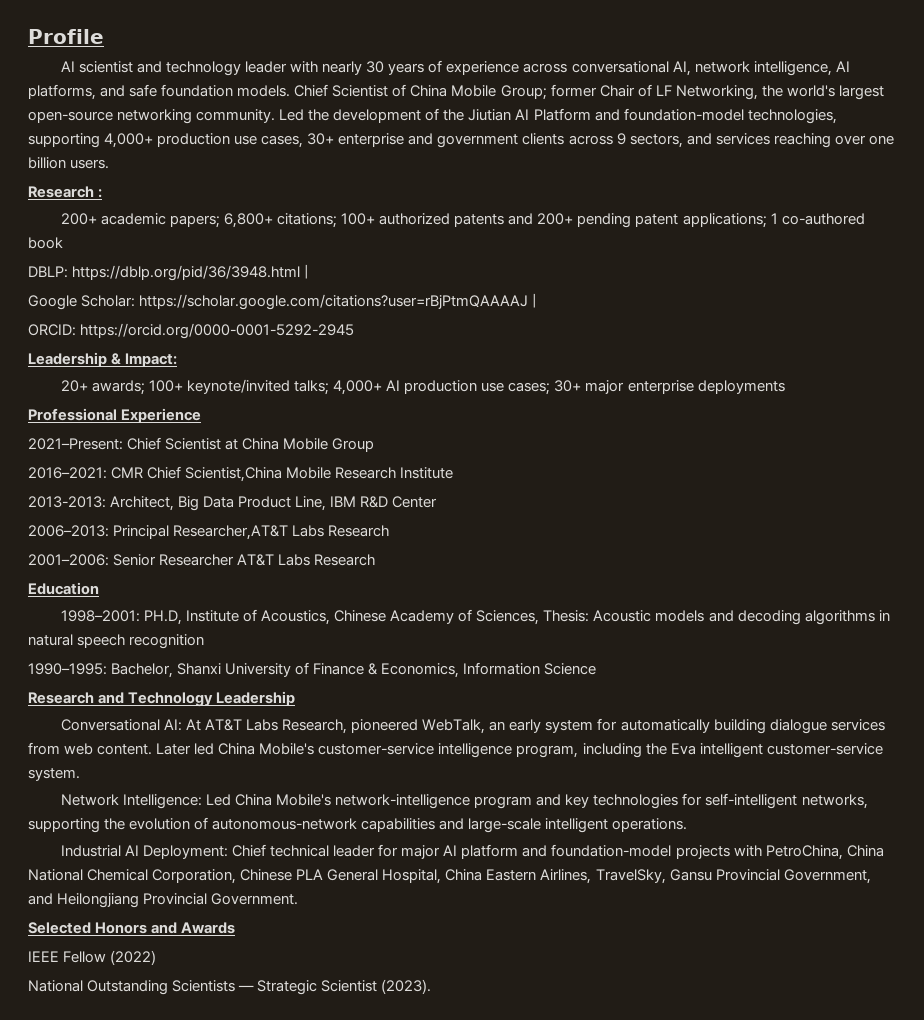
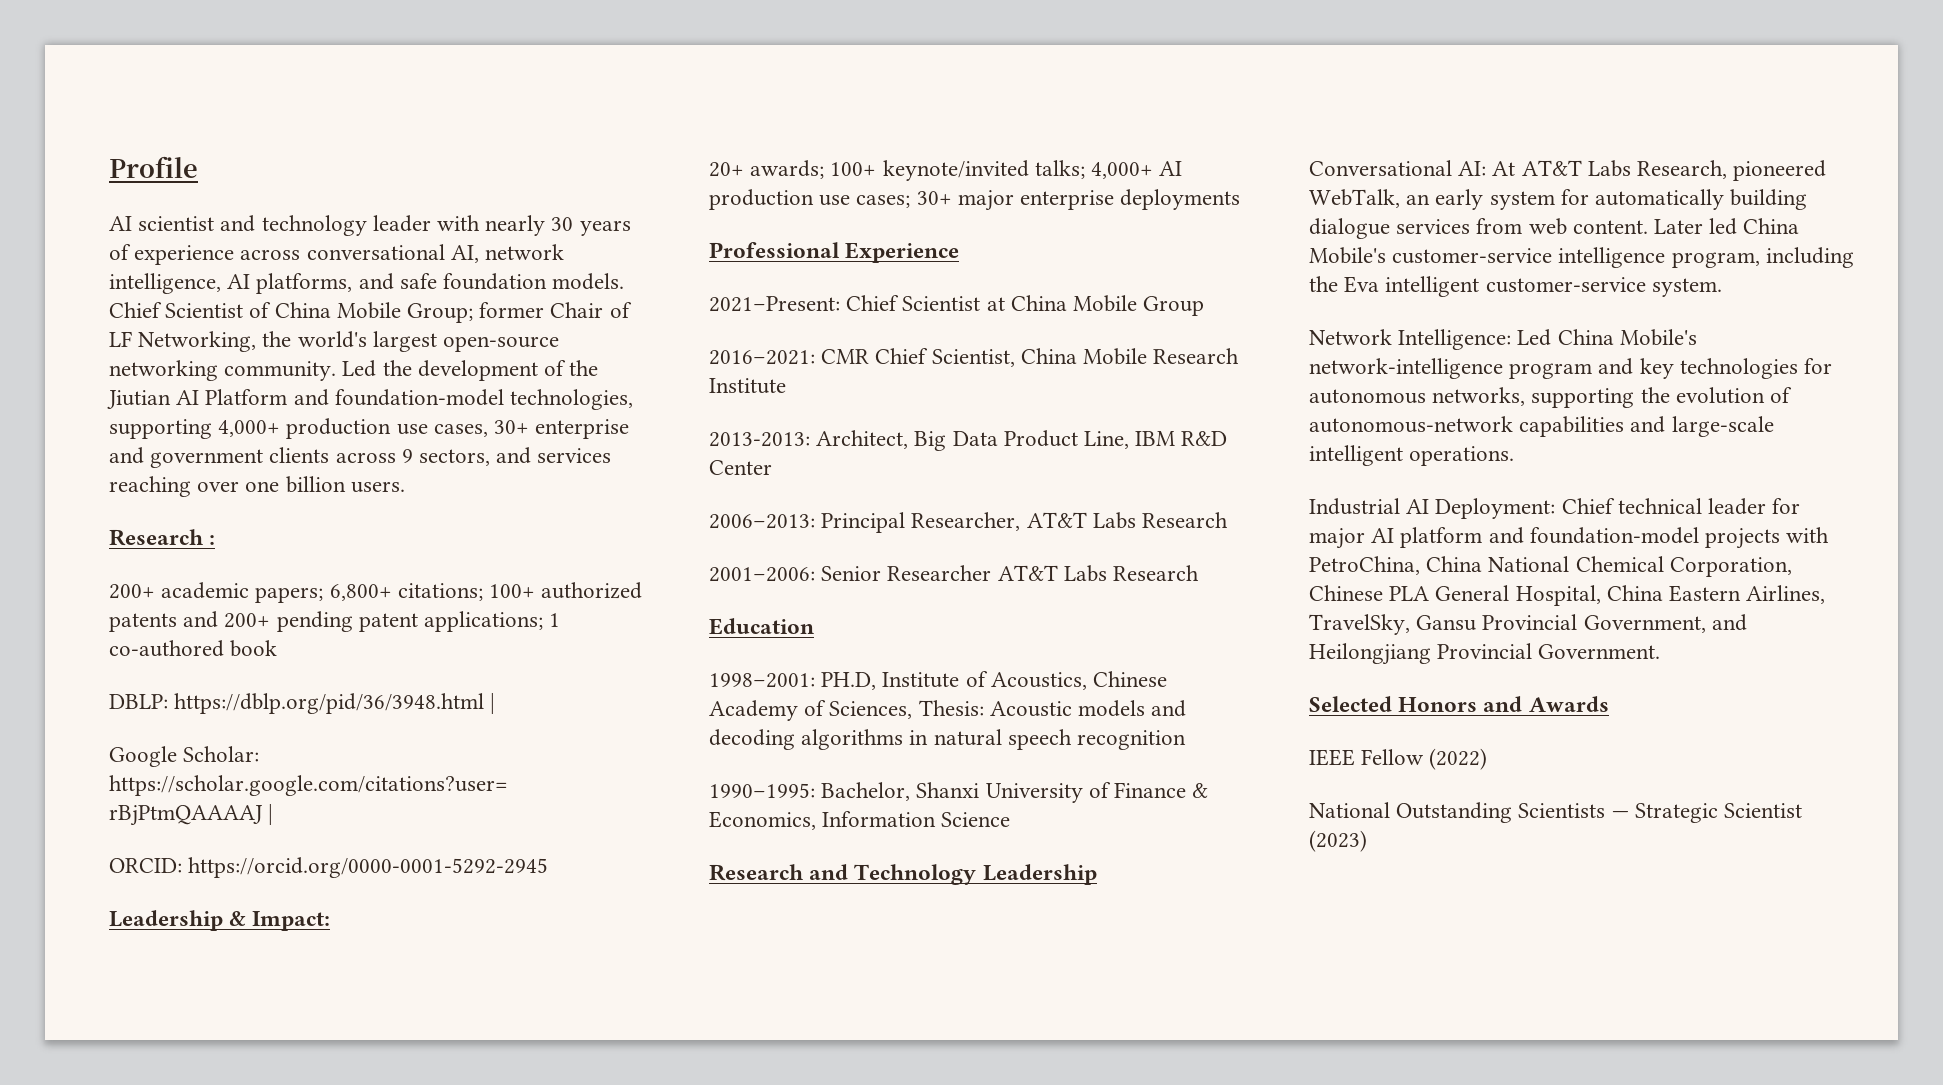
- 2016–2021: CMR Chief Scientist,China Mobile Research Institute
+ 2016–2021: CMR Chief Scientist, China Mobile Research Institute
- 2006–2013: Principal Researcher,AT&T Labs Research
+ 2006–2013: Principal Researcher, AT&T Labs Research
- Network Intelligence: Led China Mobile's network-intelligence program and key technologies for self-intelligent networks, supporting the evolution of autonomous-network capabilities and large-scale intelligent operations.
+ Network Intelligence: Led China Mobile's network-intelligence program and key technologies for autonomous networks, supporting the evolution of autonomous-network capabilities and large-scale intelligent operations.
- National Outstanding Scientists — Strategic Scientist (2023).
+ National Outstanding Scientists — Strategic Scientist (2023)

